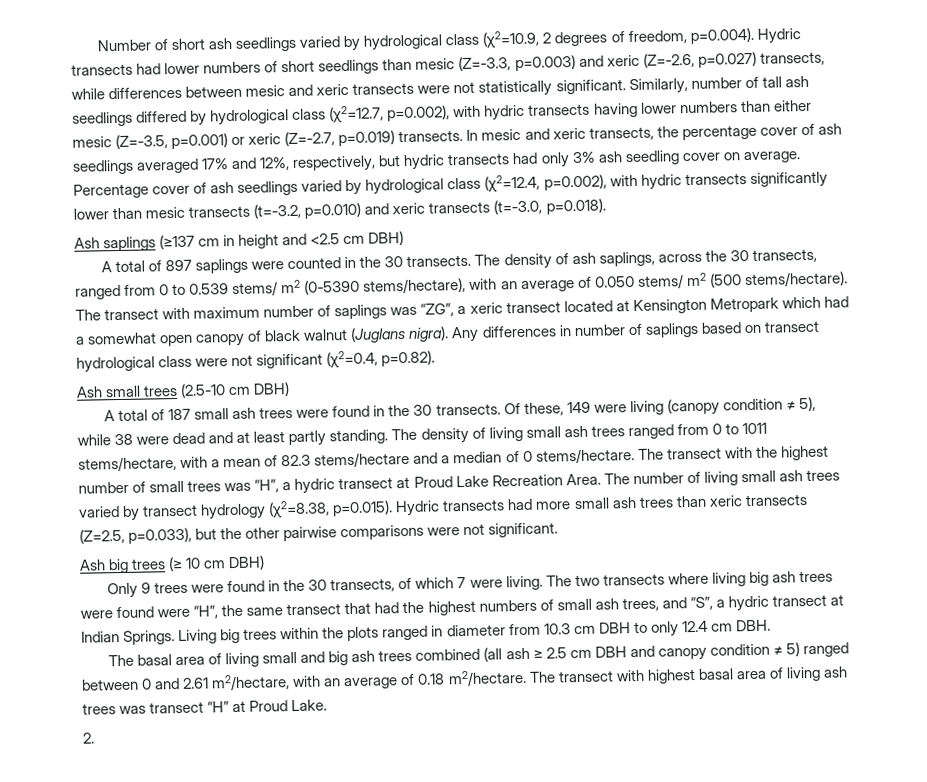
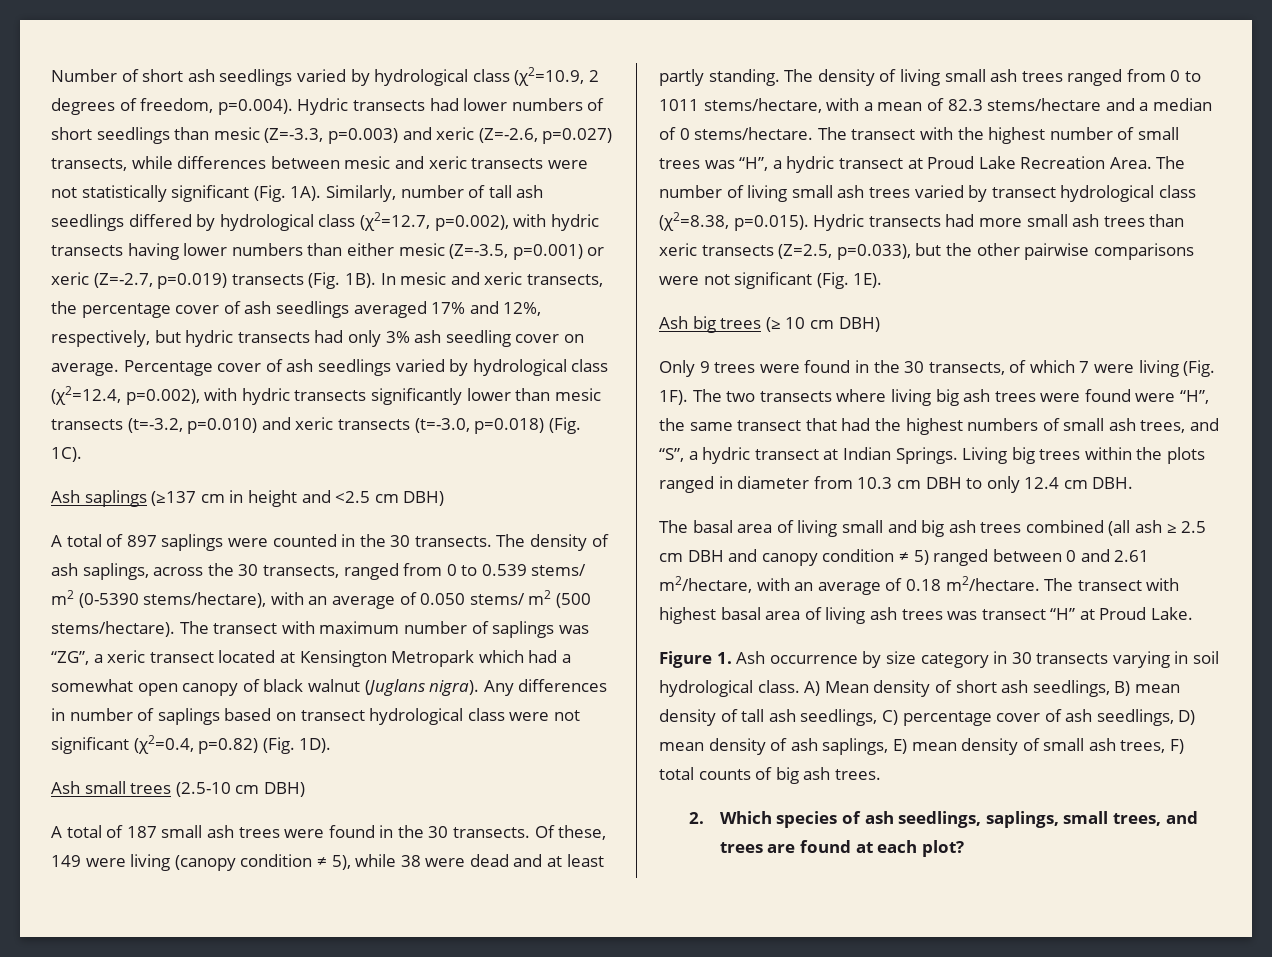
- Number of short ash seedlings varied by hydrological class (χ2=10.9, 2 degrees of freedom, p=0.004). Hydric transects had lower numbers of short seedlings than mesic (Z=-3.3, p=0.003) and xeric (Z=-2.6, p=0.027) transects, while differences between mesic and xeric transects were not statistically significant.
+ Number of short ash seedlings varied by hydrological class (χ2=10.9, 2 degrees of freedom, p=0.004). Hydric transects had lower numbers of short seedlings than mesic (Z=-3.3, p=0.003) and xeric (Z=-2.6, p=0.027) transects, while differences between mesic and xeric transects were not statistically significant (Fig. 1A).
- Similarly, number of tall ash seedlings differed by hydrological class (χ2=12.7, p=0.002), with hydric transects having lower numbers than either mesic (Z=-3.5, p=0.001) or xeric (Z=-2.7, p=0.019) transects.
+ Similarly, number of tall ash seedlings differed by hydrological class (χ2=12.7, p=0.002), with hydric transects having lower numbers than either mesic (Z=-3.5, p=0.001) or xeric (Z=-2.7, p=0.019) transects (Fig. 1B).
- Percentage cover of ash seedlings varied by hydrological class (χ2=12.4, p=0.002), with hydric transects significantly lower than mesic transects (t=-3.2, p=0.010) and xeric transects (t=-3.0, p=0.018).
+ Percentage cover of ash seedlings varied by hydrological class (χ2=12.4, p=0.002), with hydric transects significantly lower than mesic transects (t=-3.2, p=0.010) and xeric transects (t=-3.0, p=0.018) (Fig. 1C).
- Any differences in number of saplings based on transect hydrological class were not significant (χ2=0.4, p=0.82).
+ Any differences in number of saplings based on transect hydrological class were not significant (χ2=0.4, p=0.82) (Fig. 1D).
- The number of living small ash trees varied by transect hydrology (χ2=8.38, p=0.015). Hydric transects had more small ash trees than xeric transects (Z=2.5, p=0.033), but the other pairwise comparisons were not significant.
+ The number of living small ash trees varied by transect hydrological class (χ2=8.38, p=0.015). Hydric transects had more small ash trees than xeric transects (Z=2.5, p=0.033), but the other pairwise comparisons were not significant (Fig. 1E).
- Only 9 trees were found in the 30 transects, of which 7 were living.
+ Only 9 trees were found in the 30 transects, of which 7 were living (Fig. 1F).
- 2.
+ Figure 1. Ash occurrence by size category in 30 transects varying in soil hydrological class. A) Mean density of short ash seedlings, B) mean density of tall ash seedlings, C) percentage cover of ash seedlings, D) mean density of ash saplings, E) mean density of small ash trees, F) total counts of big ash trees.
+ 2. Which species of ash seedlings, saplings, small trees, and trees are found at each plot?

